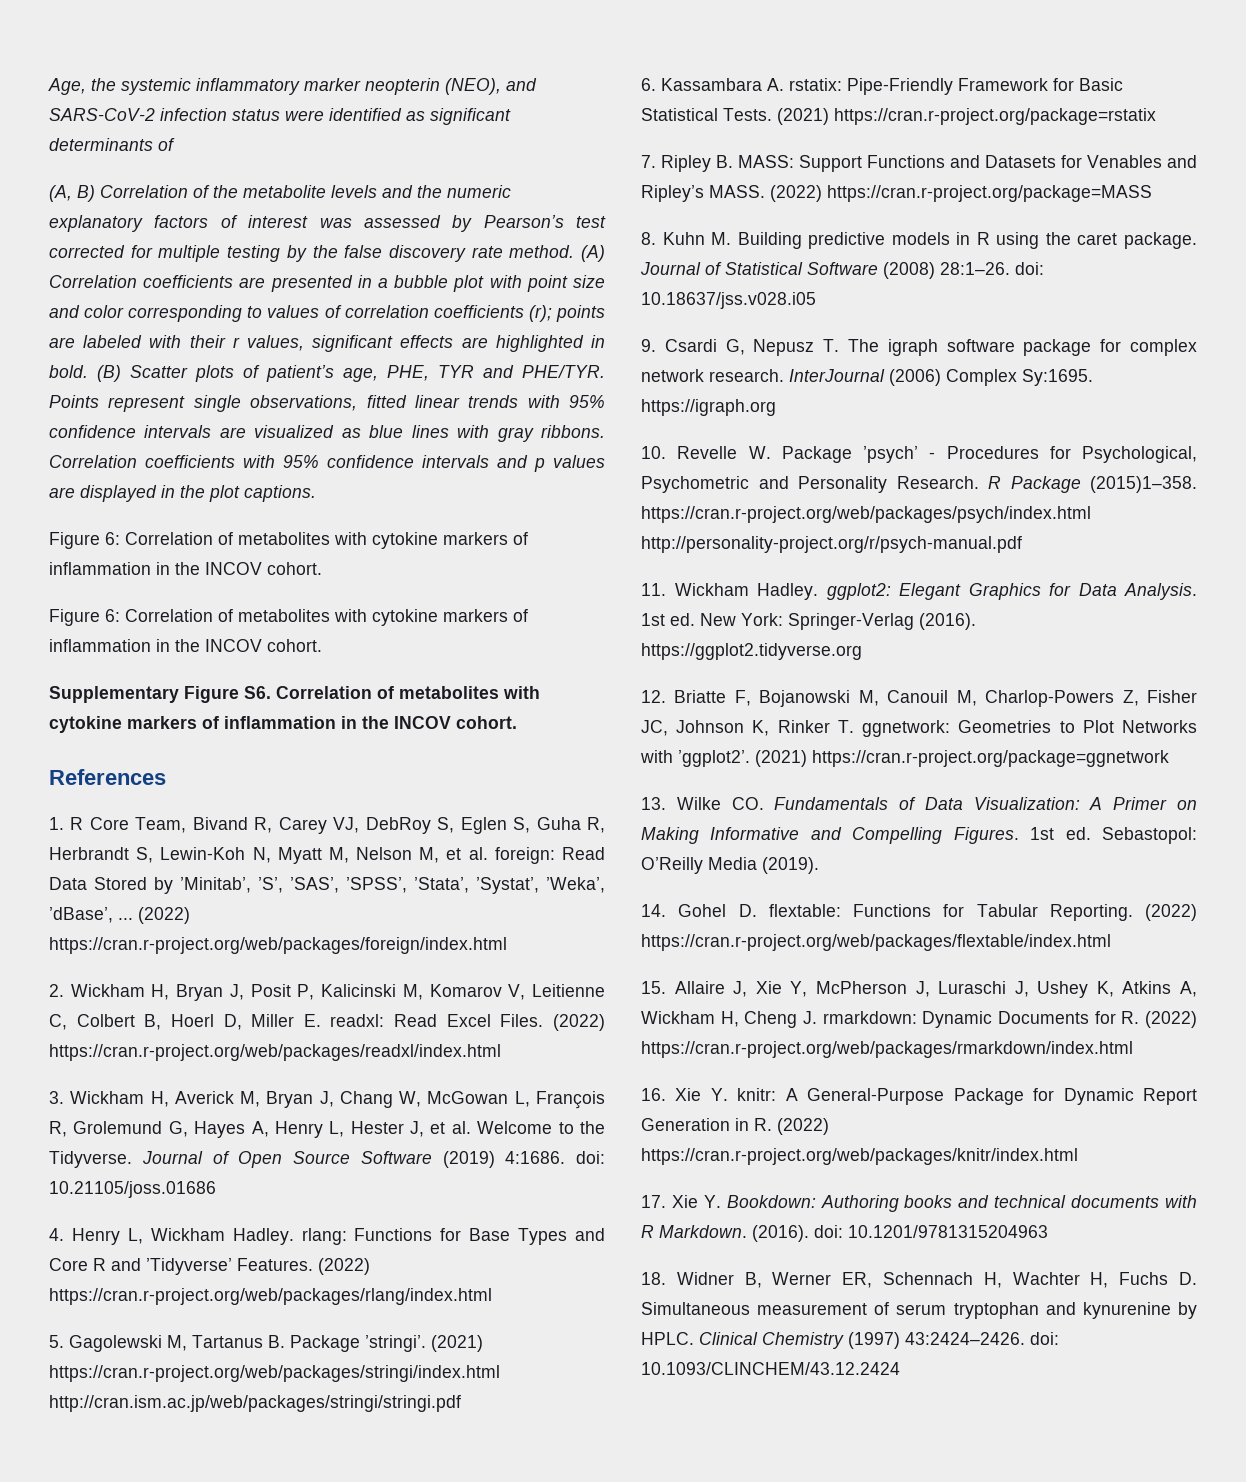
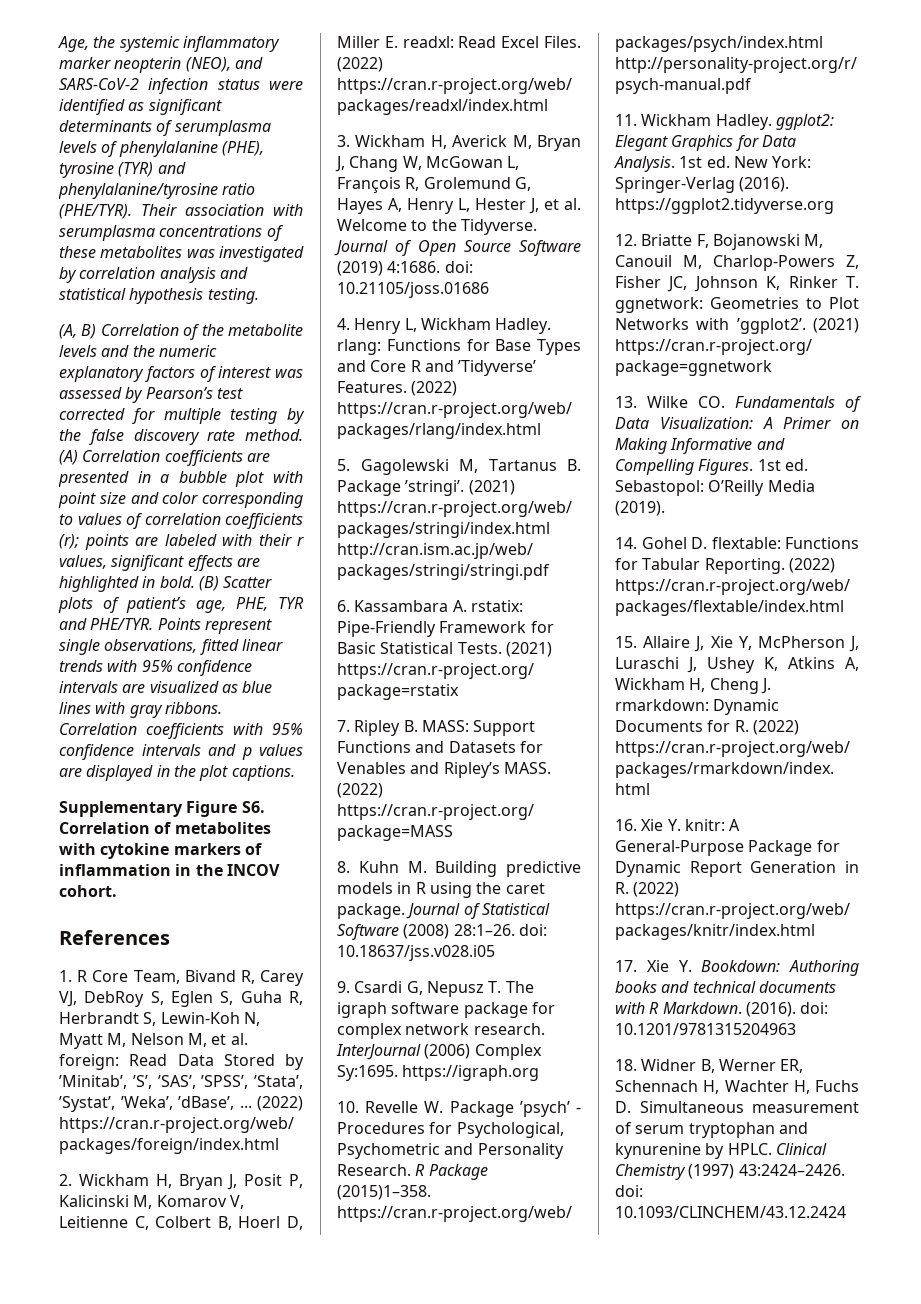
- Age, the systemic inflammatory marker neopterin (NEO), and SARS-CoV-2 infection status were identified as significant determinants of
+ Age, the systemic inflammatory marker neopterin (NEO), and SARS-CoV-2 infection status were identified as significant determinants of serumplasma levels of phenylalanine (PHE), tyrosine (TYR) and phenylalanine/tyrosine ratio (PHE/TYR). Their association with serumplasma concentrations of these metabolites was investigated by correlation analysis and statistical hypothesis testing.
  Correlation coefficients with 95% confidence intervals and p values are displayed in the plot captions.
- Figure 6: Correlation of metabolites with cytokine markers of inflammation in the INCOV cohort.
- Figure 6: Correlation of metabolites with cytokine markers of inflammation in the INCOV cohort.

